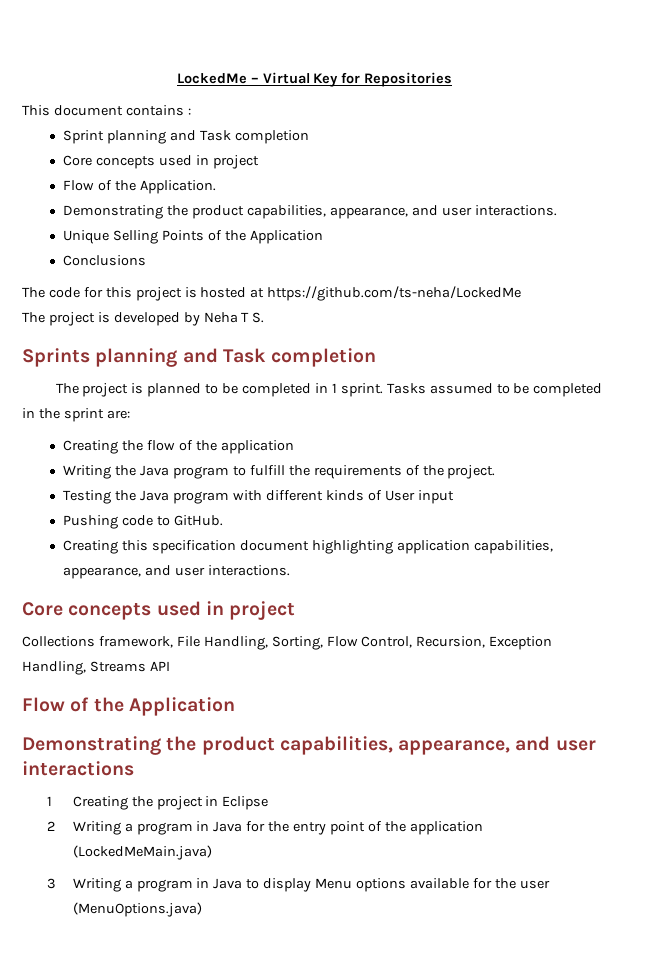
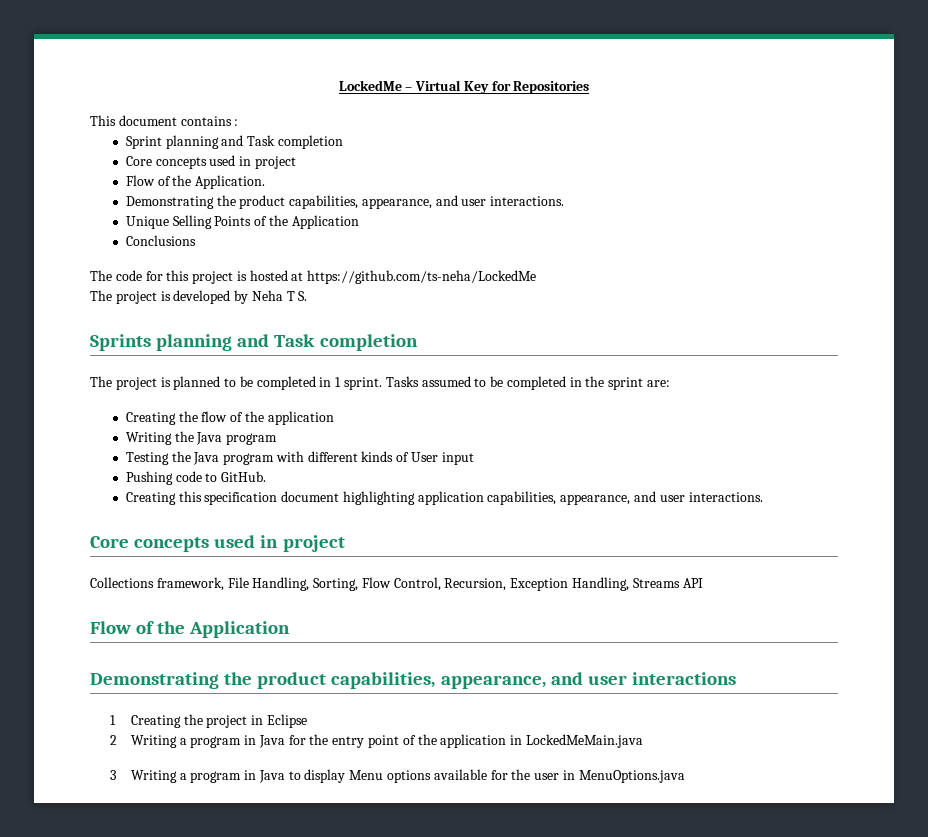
- Writing the Java program to fulfill the requirements of the project.
+ Writing the Java program
- 2 Writing a program in Java for the entry point of the application (LockedMeMain.java)
+ 2 Writing a program in Java for the entry point of the application in LockedMeMain.java
- 3 Writing a program in Java to display Menu options available for the user (MenuOptions.java)
+ 3 Writing a program in Java to display Menu options available for the user in MenuOptions.java

